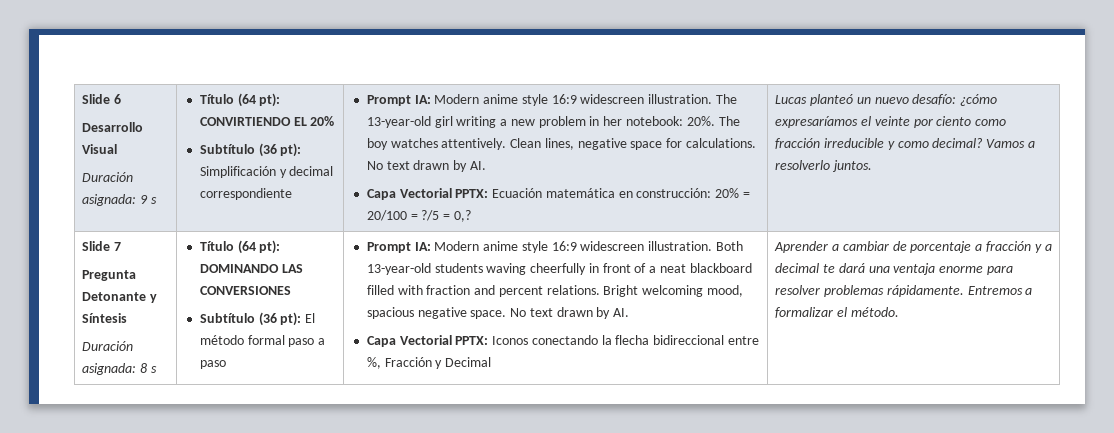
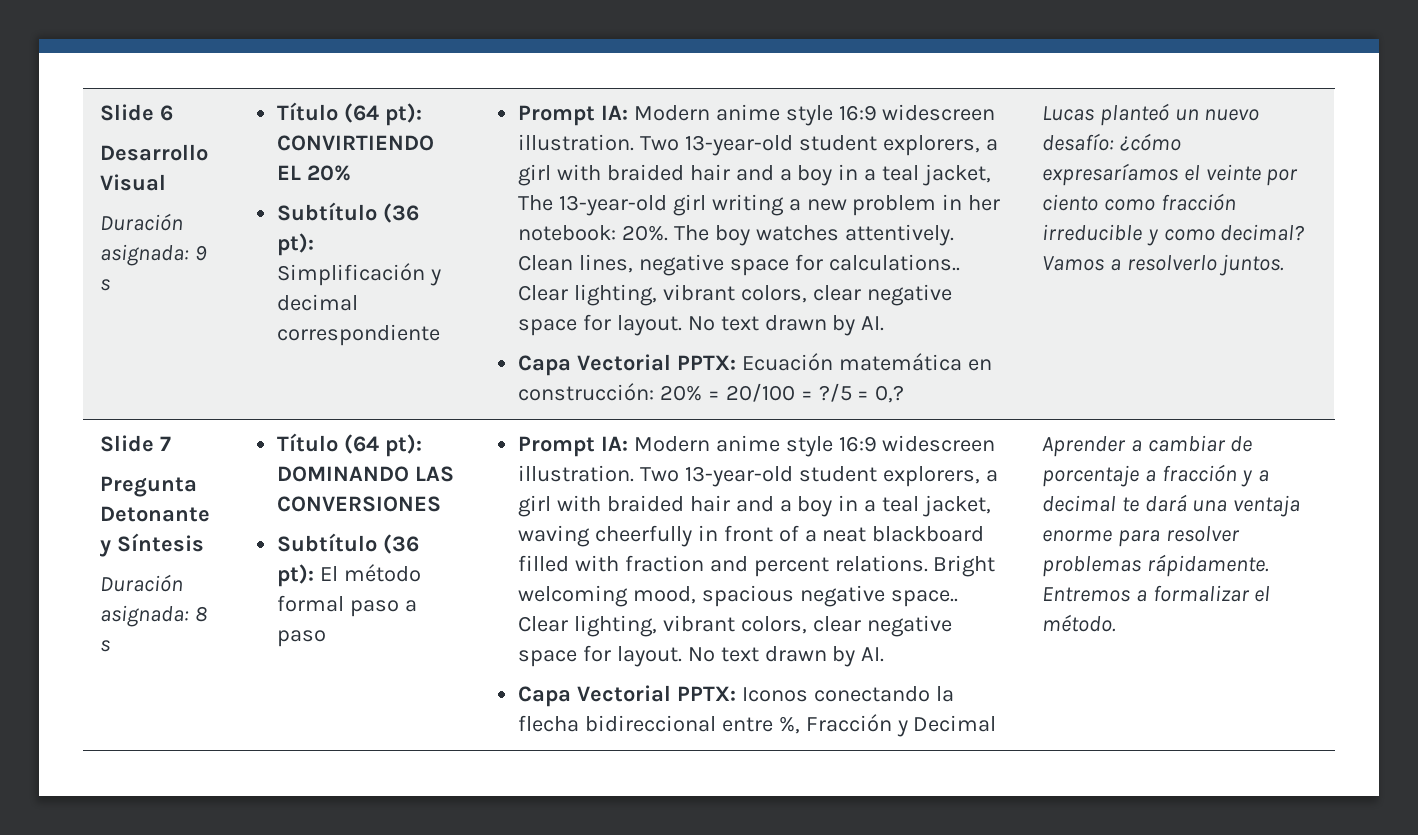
- The 13-year-old girl writing a new problem in her notebook: 20%.
+ Two 13-year-old student explorers, a girl with braided hair and a boy in a teal jacket, The 13-year-old girl writing a new problem in her notebook: 20%.
- Clean lines, negative space for calculations.
+ Clean lines, negative space for calculations.. Clear lighting, vibrant colors, clear negative space for layout.
- Both 13-year-old students waving cheerfully in front of a neat blackboard filled with fraction and percent relations.
+ Two 13-year-old student explorers, a girl with braided hair and a boy in a teal jacket, waving cheerfully in front of a neat blackboard filled with fraction and percent relations.
- Bright welcoming mood, spacious negative space.
+ Bright welcoming mood, spacious negative space.. Clear lighting, vibrant colors, clear negative space for layout.

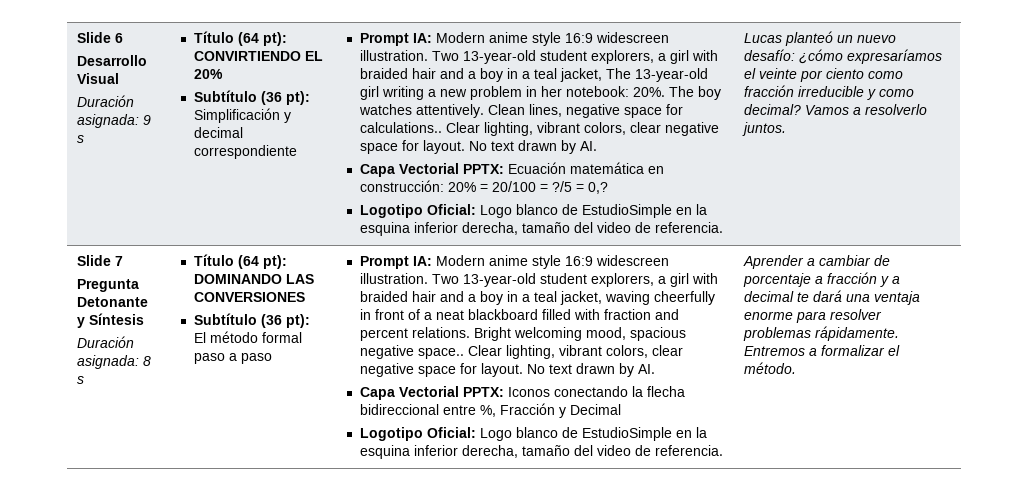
  Capa Vectorial PPTX: Ecuación matemática en construcción: 20% = 20/100 = ?/5 = 0,?
+ Logotipo Oficial: Logo blanco de EstudioSimple en la esquina inferior derecha, tamaño del video de referencia.
  Capa Vectorial PPTX: Iconos conectando la flecha bidireccional entre %, Fracción y Decimal
+ Logotipo Oficial: Logo blanco de EstudioSimple en la esquina inferior derecha, tamaño del video de referencia.

